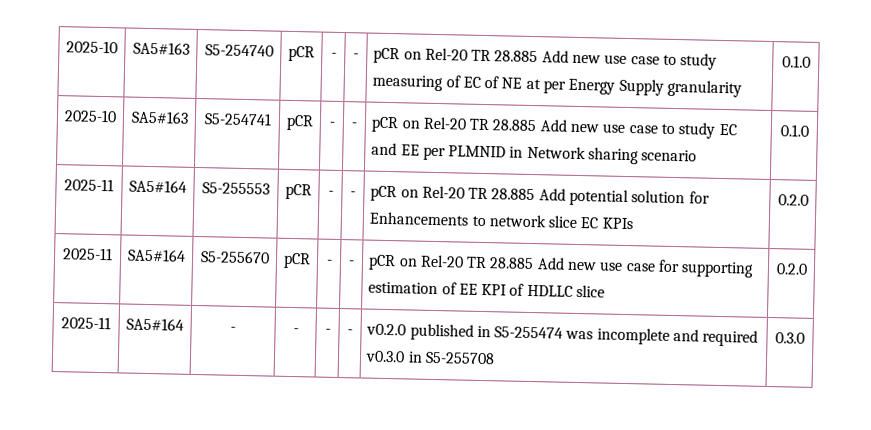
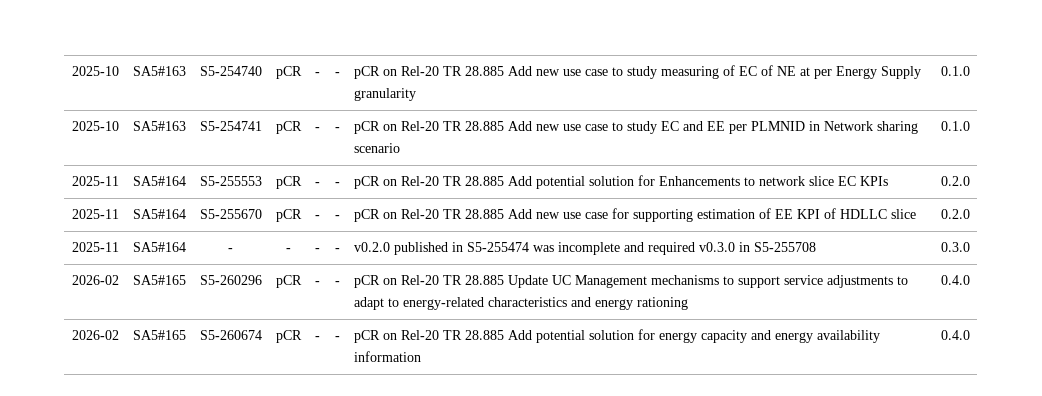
+ 2026-02 | SA5#165 | S5-260296 | pCR | - | - | pCR on Rel-20 TR 28.885 Update UC Management mechanisms to support service adjustments to adapt to energy-related characteristics and energy rationing | 0.4.0
+ 2026-02 | SA5#165 | S5-260674 | pCR | - | - | pCR on Rel-20 TR 28.885 Add potential solution for energy capacity and energy availability information | 0.4.0

